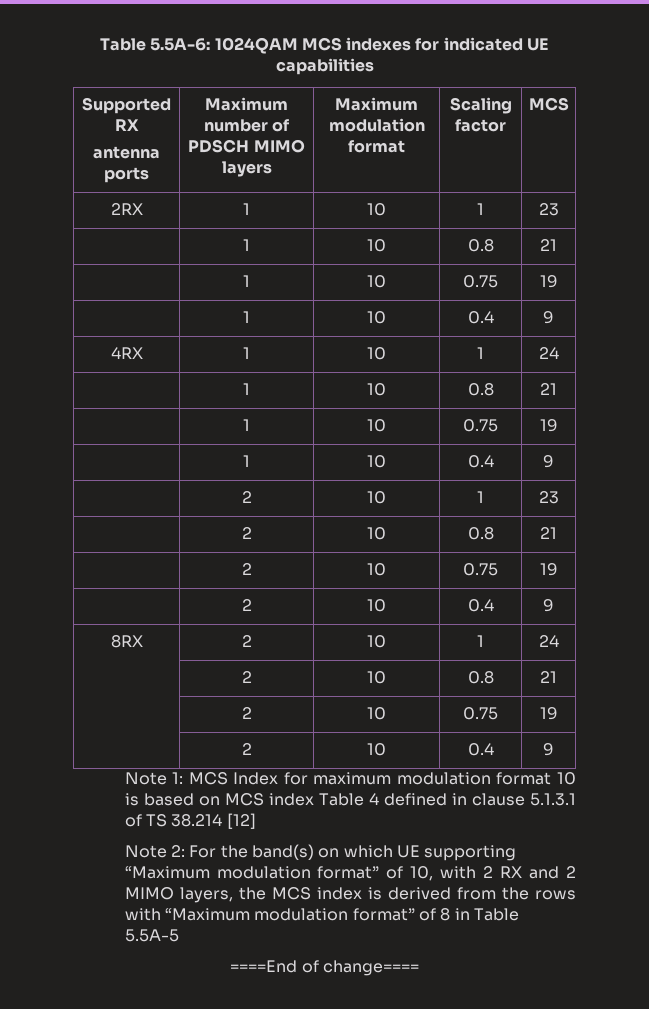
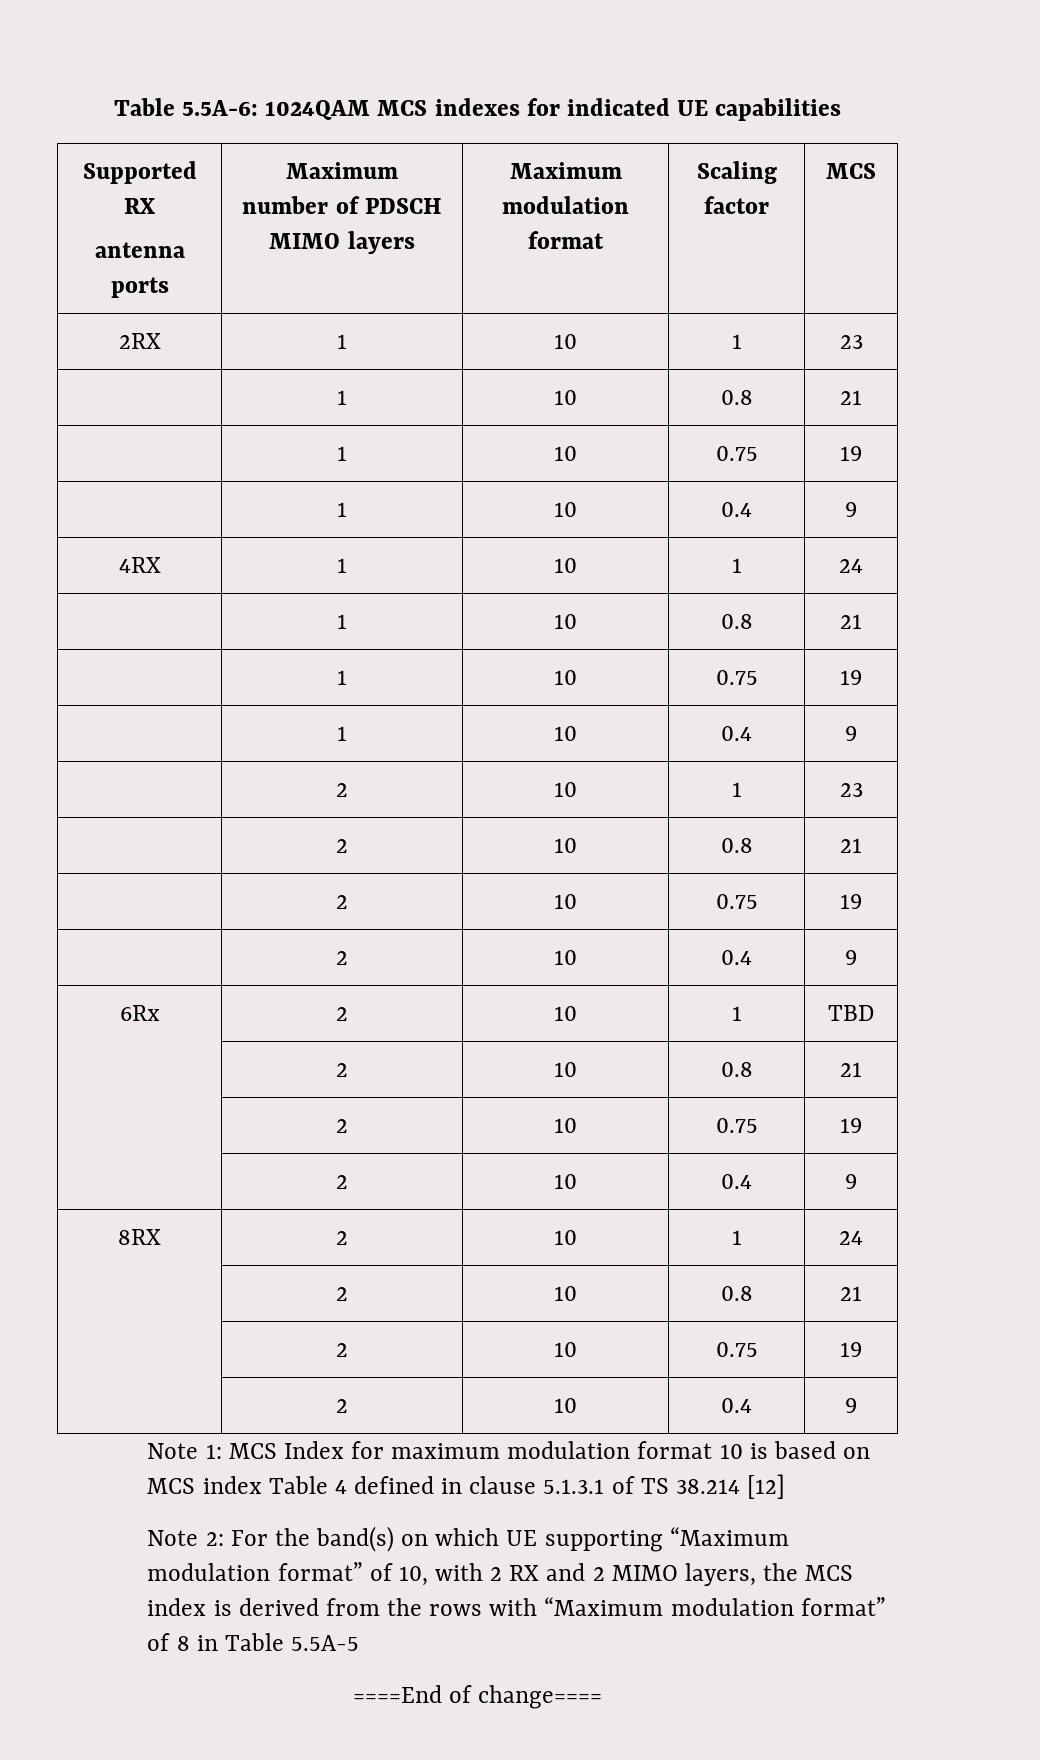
+ 6Rx | 2 | 10 | 1 | TBD
+ | 2 | 10 | 0.8 | 21
+ | 2 | 10 | 0.75 | 19
+ | 2 | 10 | 0.4 | 9

